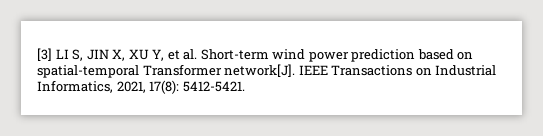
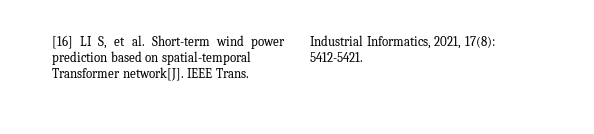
- [3] LI S, JIN X, XU Y, et al. Short-term wind power prediction based on spatial-temporal Transformer network[J].
+ [16] LI S, et al. Short-term wind power prediction based on spatial-temporal Transformer network[J].
- IEEE Transactions on Industrial Informatics, 2021, 17(8): 5412-5421.
+ IEEE Trans. Industrial Informatics, 2021, 17(8): 5412-5421.

